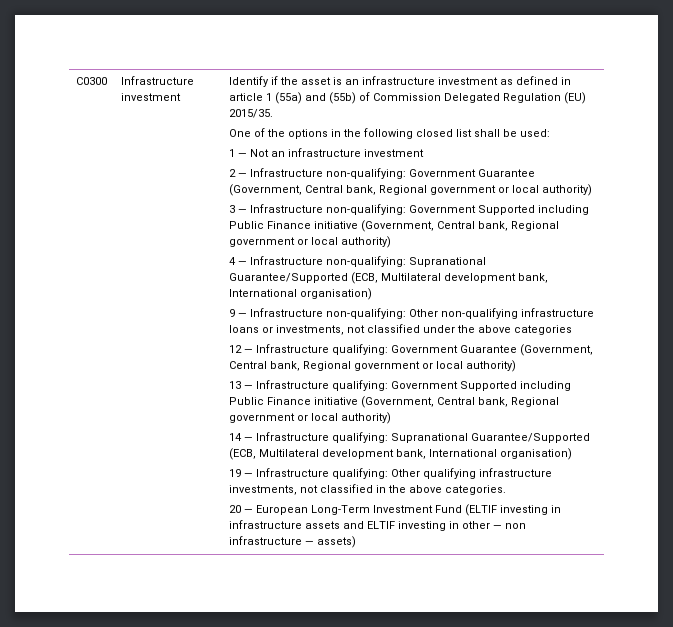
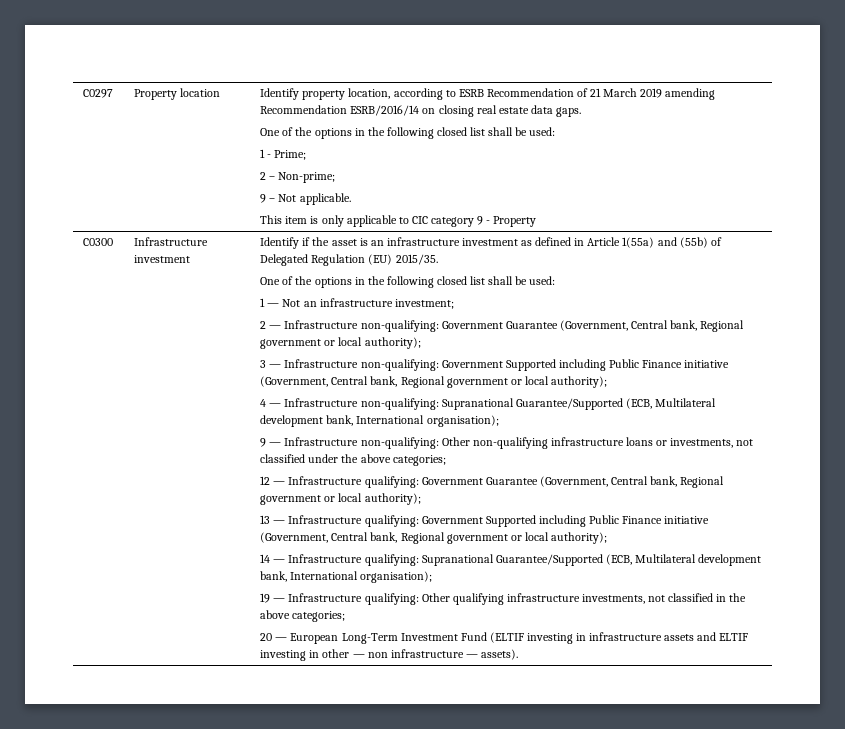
+ C0297 | Property location | Identify property location, according to ESRB Recommendation of 21 March 2019 amending Recommendation ESRB/2016/14 on closing real estate data gaps.
+ One of the options in the following closed list shall be used:
+ 1 - Prime;
+ 2 – Non-prime;
+ 9 – Not applicable.
+ This item is only applicable to CIC category 9 - Property
- Identify if the asset is an infrastructure investment as defined in article 1 (55a) and (55b) of Commission Delegated Regulation (EU) 2015/35.
+ Identify if the asset is an infrastructure investment as defined in Article 1(55a) and (55b) of Delegated Regulation (EU) 2015/35.
- 1 — Not an infrastructure investment
+ 1 — Not an infrastructure investment;
- 2 — Infrastructure non-qualifying: Government Guarantee (Government, Central bank, Regional government or local authority)
+ 2 — Infrastructure non-qualifying: Government Guarantee (Government, Central bank, Regional government or local authority);
- 3 — Infrastructure non-qualifying: Government Supported including Public Finance initiative (Government, Central bank, Regional government or local authority)
+ 3 — Infrastructure non-qualifying: Government Supported including Public Finance initiative (Government, Central bank, Regional government or local authority);
- 4 — Infrastructure non-qualifying: Supranational Guarantee/Supported (ECB, Multilateral development bank, International organisation)
+ 4 — Infrastructure non-qualifying: Supranational Guarantee/Supported (ECB, Multilateral development bank, International organisation);
- 9 — Infrastructure non-qualifying: Other non-qualifying infrastructure loans or investments, not classified under the above categories
+ 9 — Infrastructure non-qualifying: Other non-qualifying infrastructure loans or investments, not classified under the above categories;
- 12 — Infrastructure qualifying: Government Guarantee (Government, Central bank, Regional government or local authority)
+ 12 — Infrastructure qualifying: Government Guarantee (Government, Central bank, Regional government or local authority);
- 13 — Infrastructure qualifying: Government Supported including Public Finance initiative (Government, Central bank, Regional government or local authority)
+ 13 — Infrastructure qualifying: Government Supported including Public Finance initiative (Government, Central bank, Regional government or local authority);
- 14 — Infrastructure qualifying: Supranational Guarantee/Supported (ECB, Multilateral development bank, International organisation)
+ 14 — Infrastructure qualifying: Supranational Guarantee/Supported (ECB, Multilateral development bank, International organisation);
- 19 — Infrastructure qualifying: Other qualifying infrastructure investments, not classified in the above categories.
+ 19 — Infrastructure qualifying: Other qualifying infrastructure investments, not classified in the above categories;
- 20 — European Long-Term Investment Fund (ELTIF investing in infrastructure assets and ELTIF investing in other — non infrastructure — assets)
+ 20 — European Long-Term Investment Fund (ELTIF investing in infrastructure assets and ELTIF investing in other — non infrastructure — assets).

